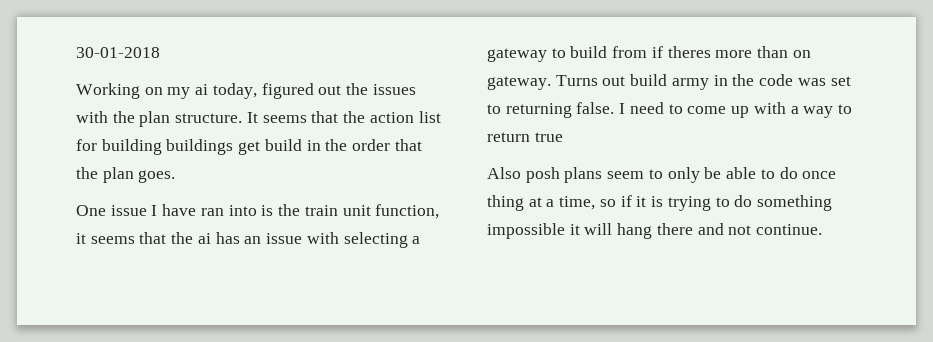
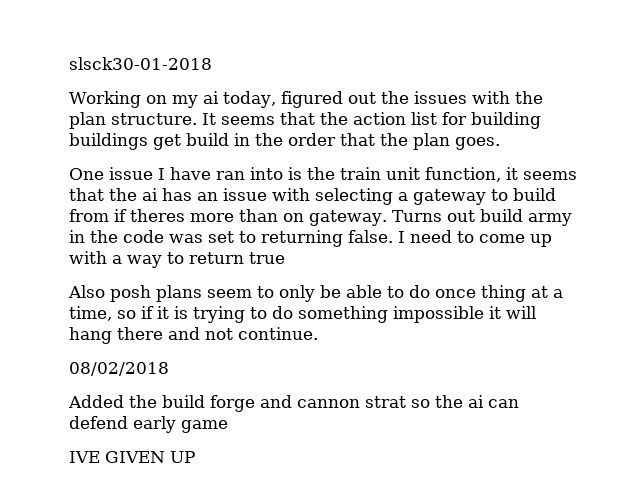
- 30-01-2018
+ slsck30-01-2018
+ 08/02/2018
+ Added the build forge and cannon strat so the ai can defend early game
+ IVE GIVEN UP

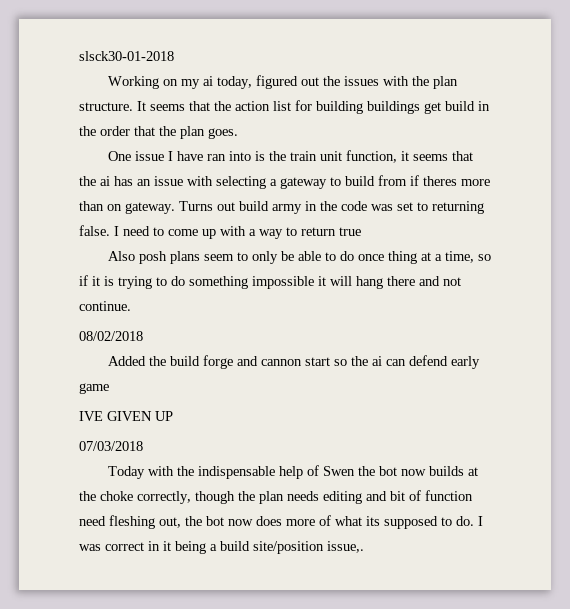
- Added the build forge and cannon strat so the ai can defend early game
+ Added the build forge and cannon start so the ai can defend early game
+ 07/03/2018
+ Today with the indispensable help of Swen the bot now builds at the choke correctly, though the plan needs editing and bit of function need fleshing out, the bot now does more of what its supposed to do. I was correct in it being a build site/position issue,.

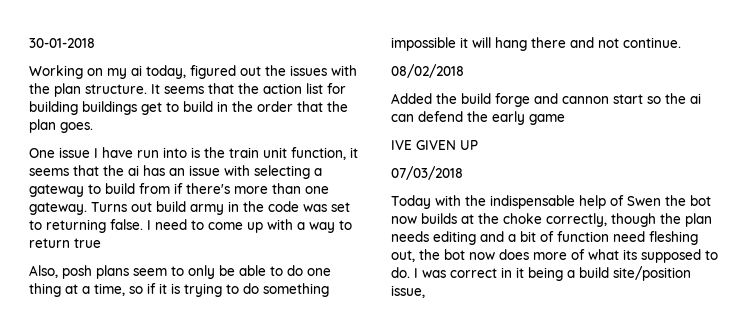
- slsck30-01-2018
+ 30-01-2018
- It seems that the action list for building buildings get build in the order that the plan goes.
+ It seems that the action list for building buildings get to build in the order that the plan goes.
- One issue I have ran into is the train unit function, it seems that the ai has an issue with selecting a gateway to build from if theres more than on gateway.
+ One issue I have run into is the train unit function, it seems that the ai has an issue with selecting a gateway to build from if there's more than one gateway.
- Also posh plans seem to only be able to do once thing at a time, so if it is trying to do something impossible it will hang there and not continue.
+ Also, posh plans seem to only be able to do one thing at a time, so if it is trying to do something impossible it will hang there and not continue.
- Added the build forge and cannon start so the ai can defend early game
+ Added the build forge and cannon start so the ai can defend the early game
- Today with the indispensable help of Swen the bot now builds at the choke correctly, though the plan needs editing and bit of function need fleshing out, the bot now does more of what its supposed to do.
+ Today with the indispensable help of Swen the bot now builds at the choke correctly, though the plan needs editing and a bit of function need fleshing out, the bot now does more of what its supposed to do.
- I was correct in it being a build site/position issue,.
+ I was correct in it being a build site/position issue,

